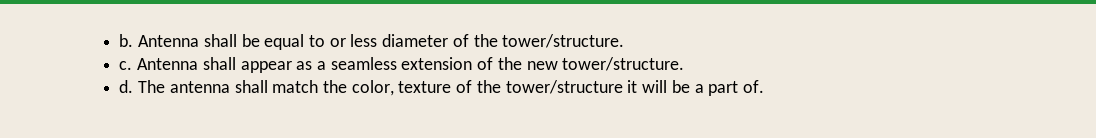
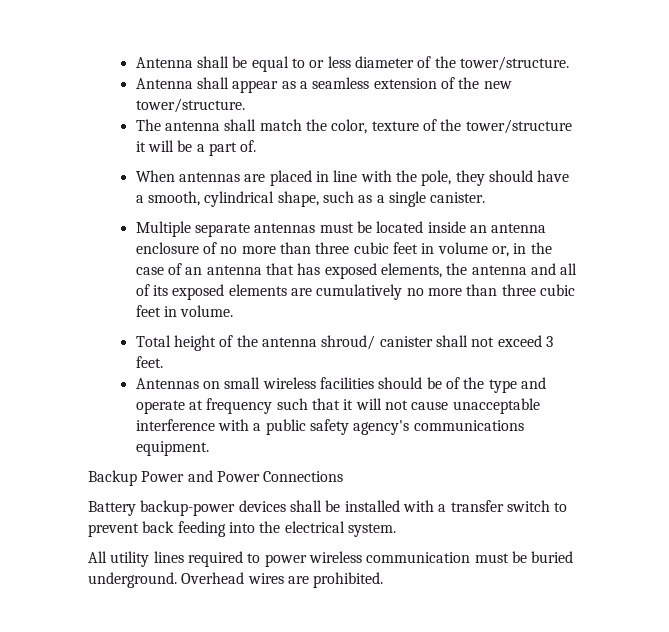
- b.
- c.
- d.
+ When antennas are placed in line with the pole, they should have a smooth, cylindrical shape, such as a single canister.
+ Multiple separate antennas must be located inside an antenna enclosure of no more than three cubic feet in volume or, in the case of an antenna that has exposed elements, the antenna and all of its exposed elements are cumulatively no more than three cubic feet in volume.
+ Total height of the antenna shroud/ canister shall not exceed 3 feet.
+ Antennas on small wireless facilities should be of the type and operate at frequency such that it will not cause unacceptable interference with a public safety agency's communications equipment.
+ Backup Power and Power Connections
+ Battery backup-power devices shall be installed with a transfer switch to prevent back feeding into the electrical system.
+ All utility lines required to power wireless communication must be buried underground. Overhead wires are prohibited.

